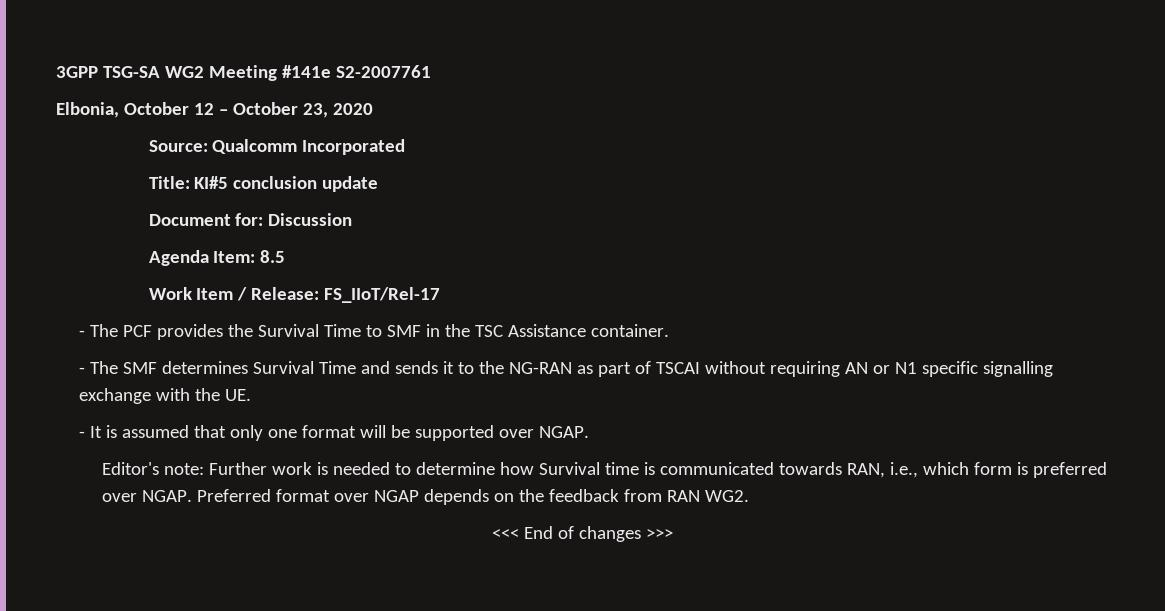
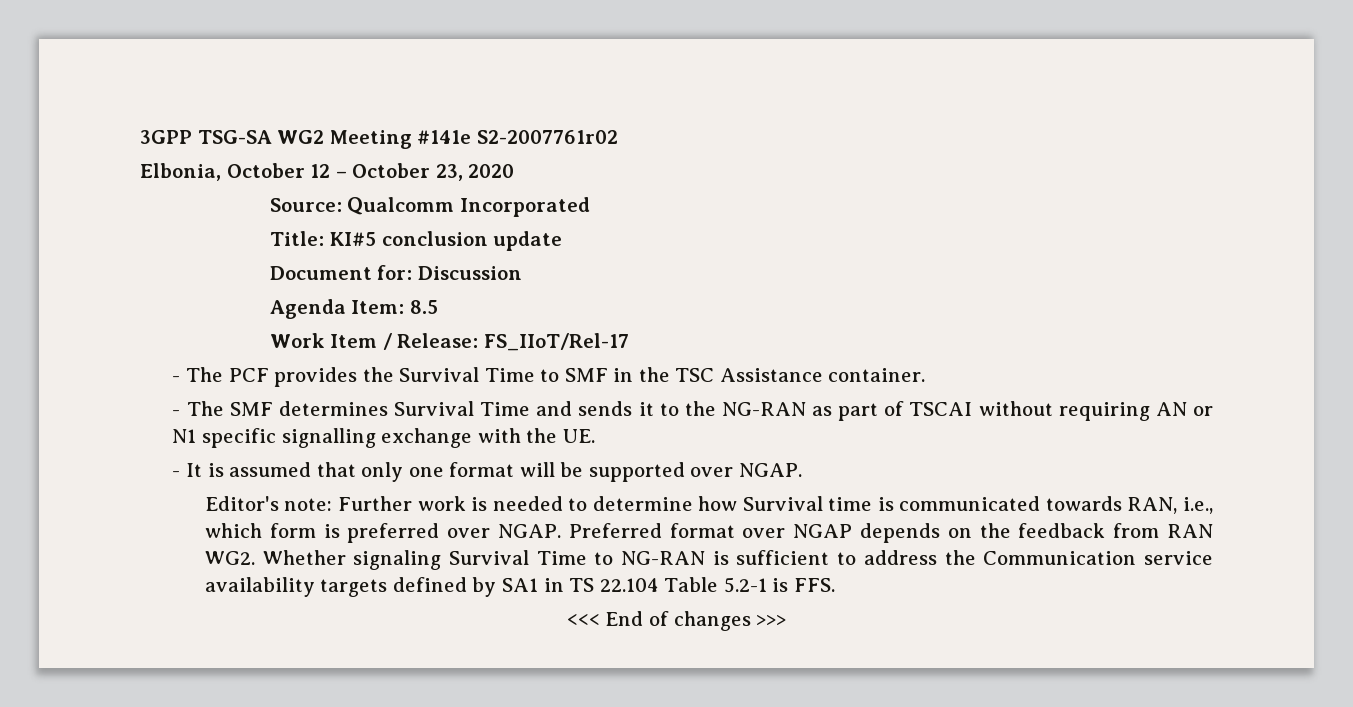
- 3GPP TSG-SA WG2 Meeting #141e S2-2007761
+ 3GPP TSG-SA WG2 Meeting #141e S2-2007761r02
- Preferred format over NGAP depends on the feedback from RAN WG2.
+ Preferred format over NGAP depends on the feedback from RAN WG2. Whether signaling Survival Time to NG-RAN is sufficient to address the Communication service availability targets defined by SA1 in TS 22.104 Table 5.2-1 is FFS.

